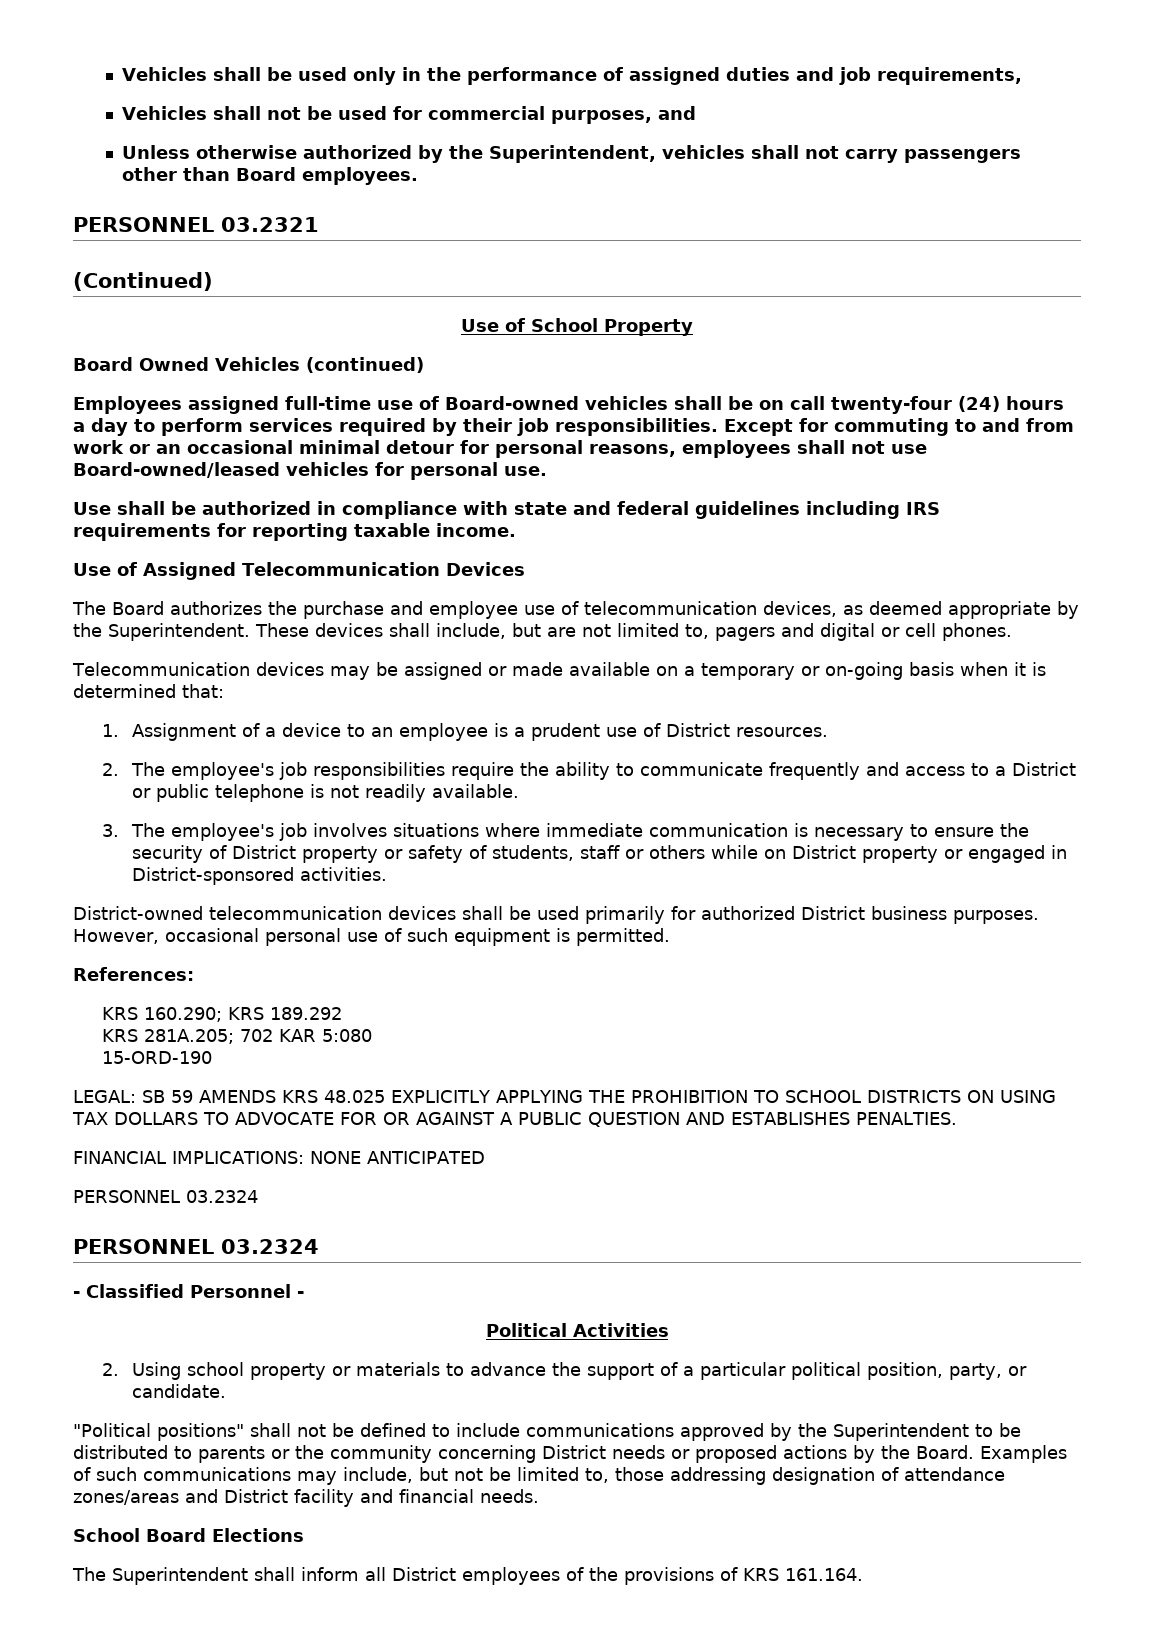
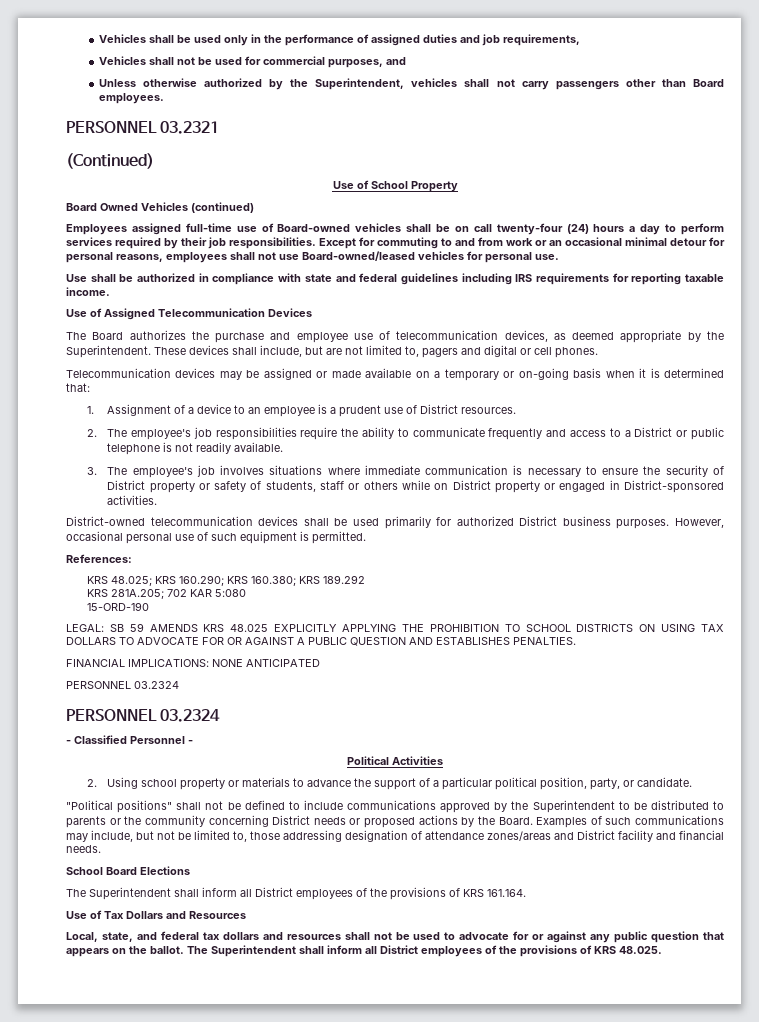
- KRS 160.290; KRS 189.292
+ KRS 48.025; KRS 160.290; KRS 160.380; KRS 189.292
+ Use of Tax Dollars and Resources
+ Local, state, and federal tax dollars and resources shall not be used to advocate for or against any public question that appears on the ballot. The Superintendent shall inform all District employees of the provisions of KRS 48.025.

